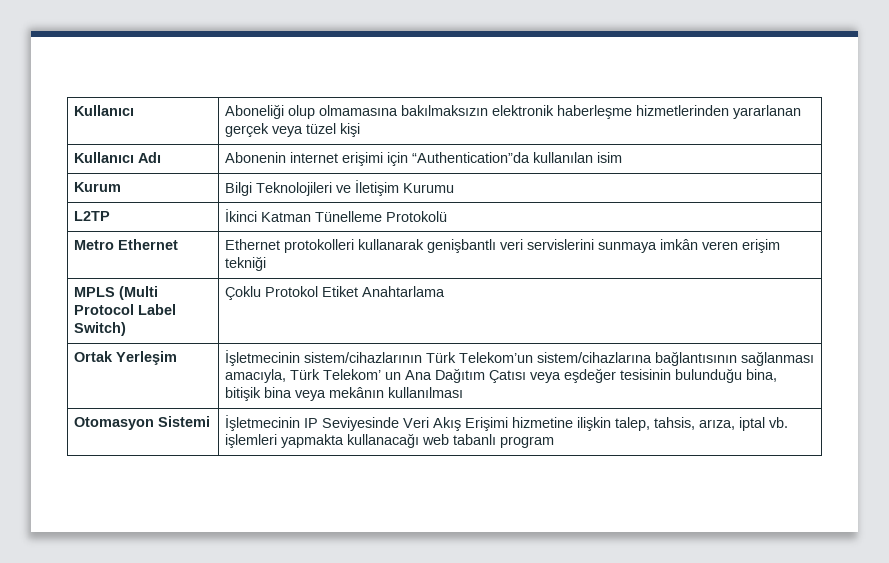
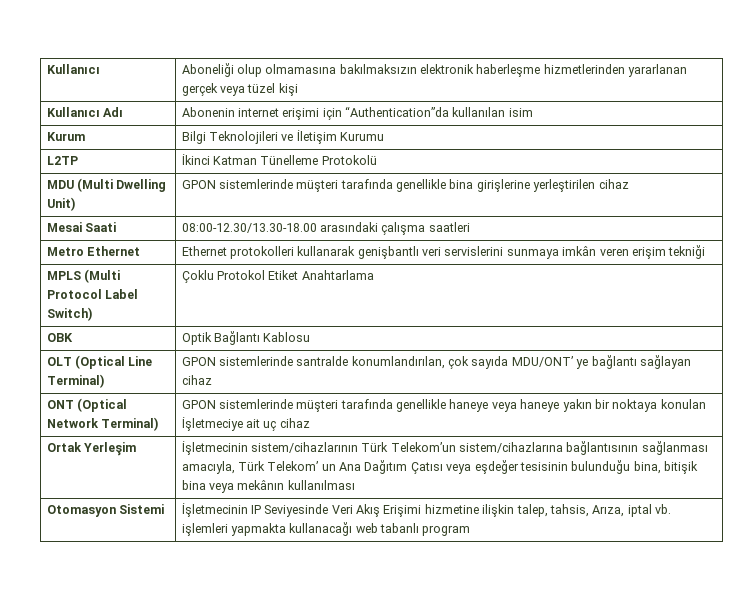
+ MDU (Multi Dwelling Unit) | GPON sistemlerinde müşteri tarafında genellikle bina girişlerine yerleştirilen cihaz
+ Mesai Saati | 08:00-12.30/13.30-18.00 arasındaki çalışma saatleri
+ OBK | Optik Bağlantı Kablosu
+ OLT (Optical Line Terminal) | GPON sistemlerinde santralde konumlandırılan, çok sayıda MDU/ONT’ ye bağlantı sağlayan cihaz
+ ONT (Optical Network Terminal) | GPON sistemlerinde müşteri tarafında genellikle haneye veya haneye yakın bir noktaya konulan İşletmeciye ait uç cihaz
- Otomasyon Sistemi | İşletmecinin IP Seviyesinde Veri Akış Erişimi hizmetine ilişkin talep, tahsis, arıza, iptal vb. işlemleri yapmakta kullanacağı web tabanlı program
+ Otomasyon Sistemi | İşletmecinin IP Seviyesinde Veri Akış Erişimi hizmetine ilişkin talep, tahsis, Arıza, iptal vb. işlemleri yapmakta kullanacağı web tabanlı program

